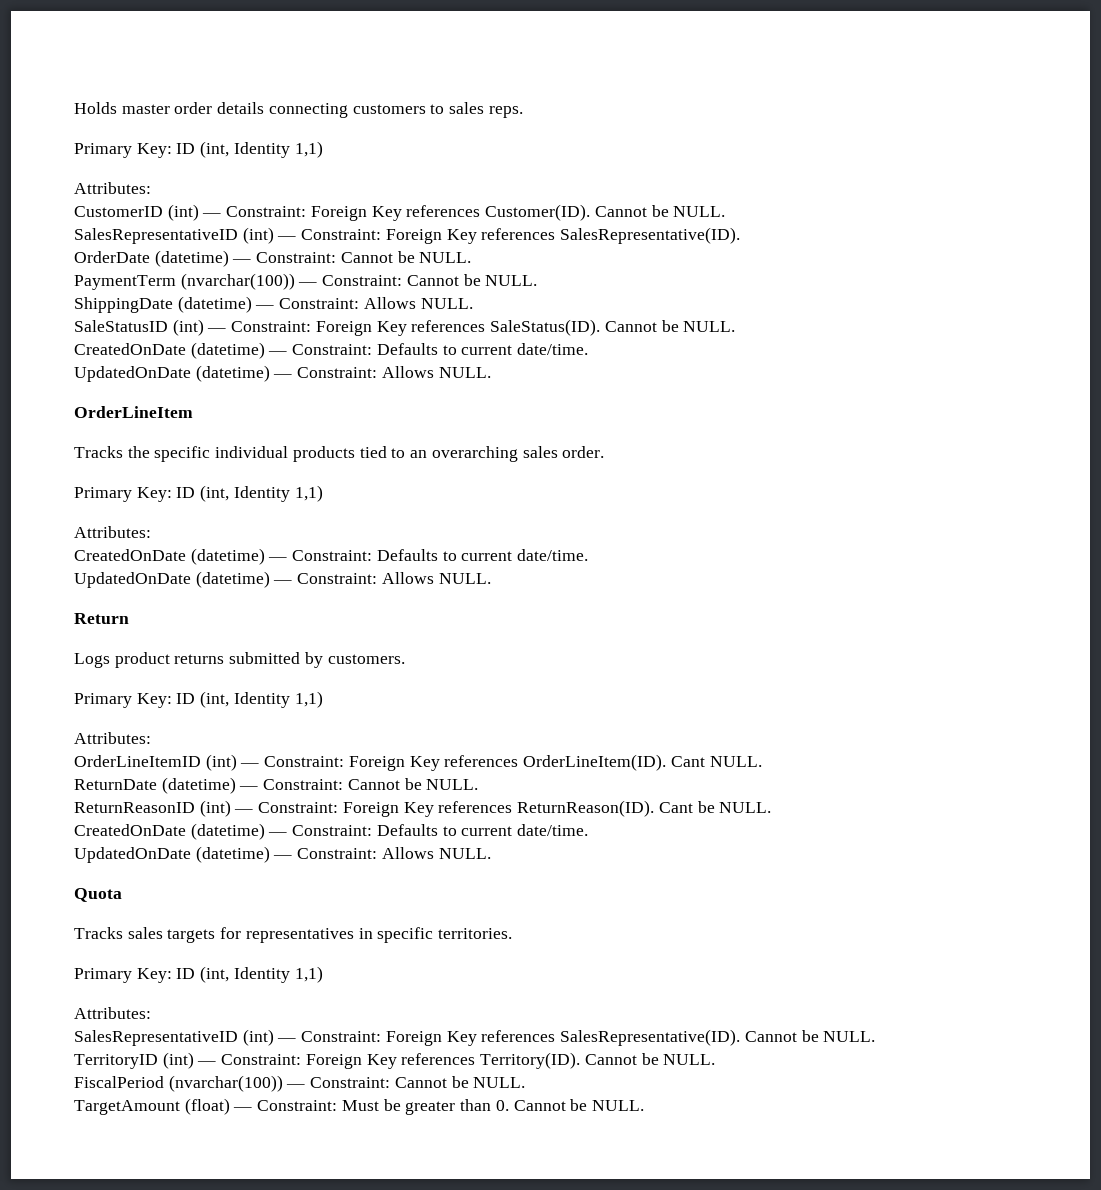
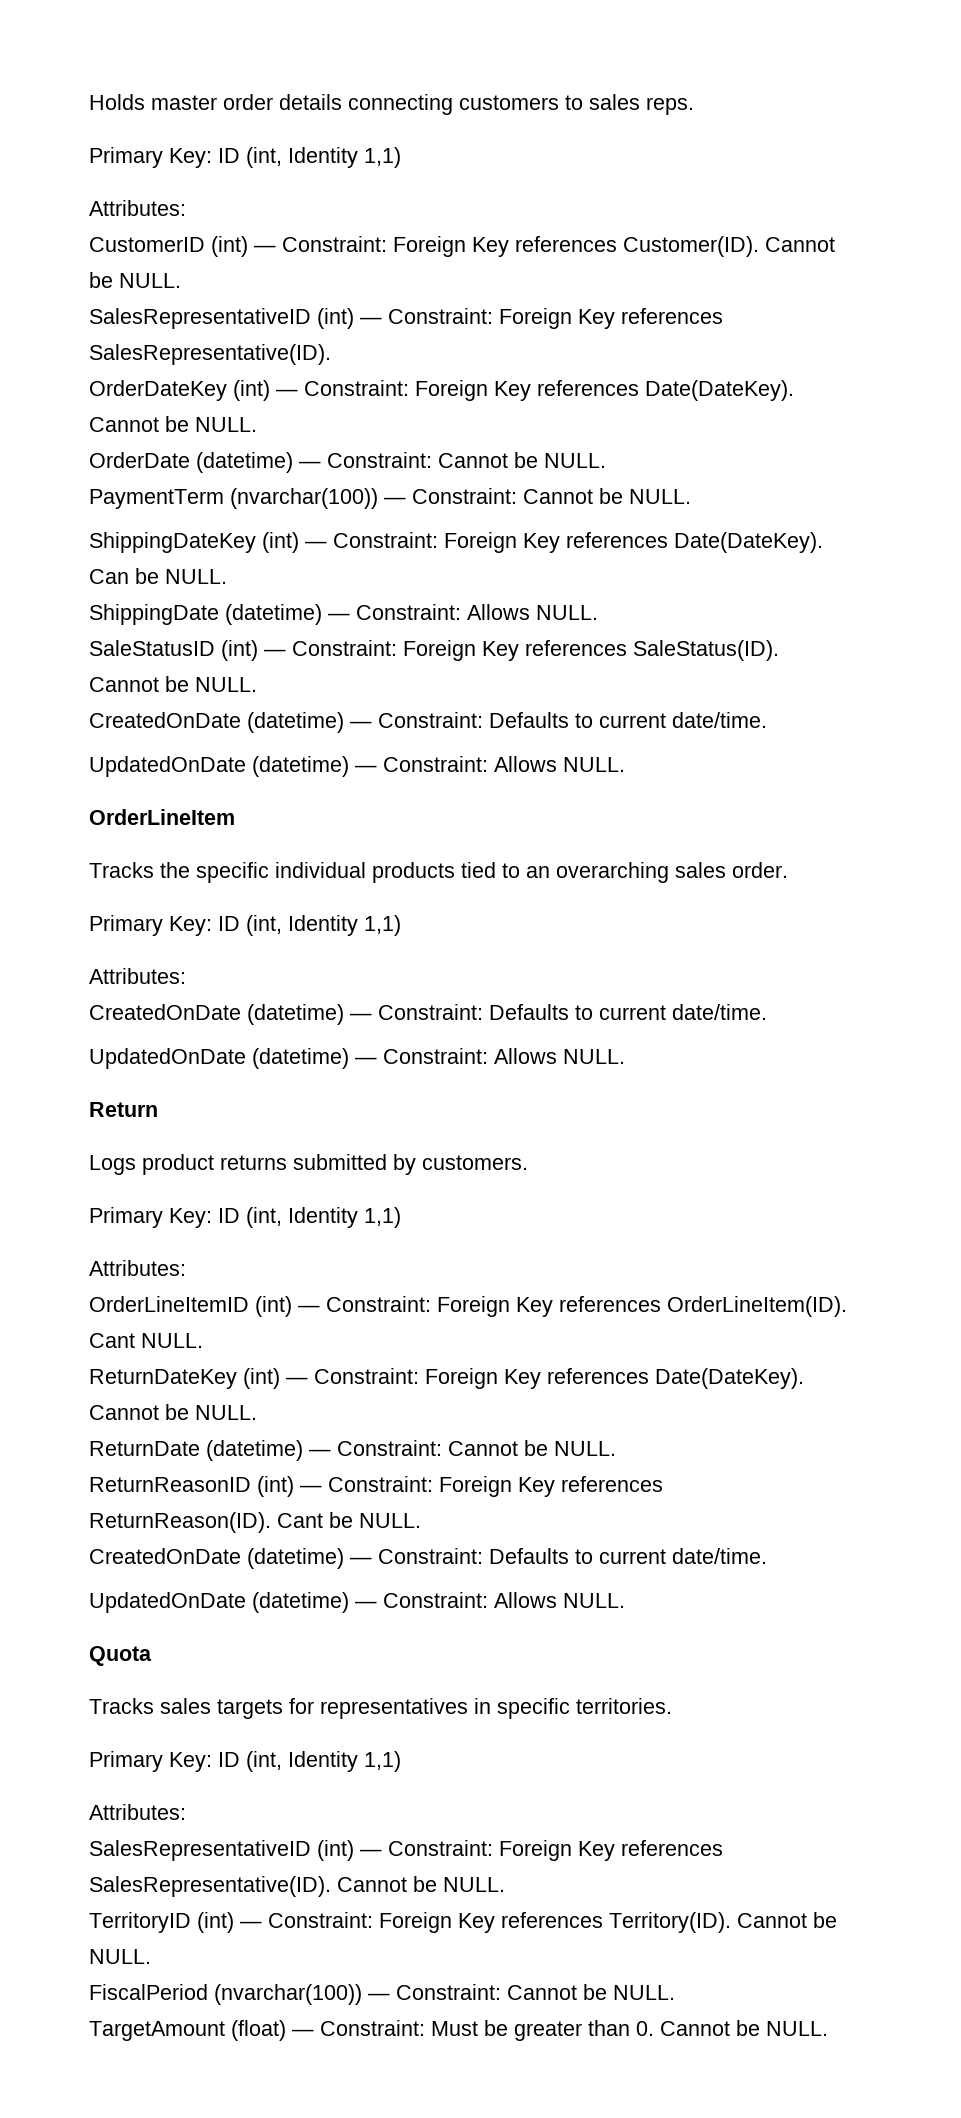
+ OrderDateKey (int) — Constraint: Foreign Key references Date(DateKey). Cannot be NULL.
+ ShippingDateKey (int) — Constraint: Foreign Key references Date(DateKey). Can be NULL.
+ ReturnDateKey (int) — Constraint: Foreign Key references Date(DateKey). Cannot be NULL.

